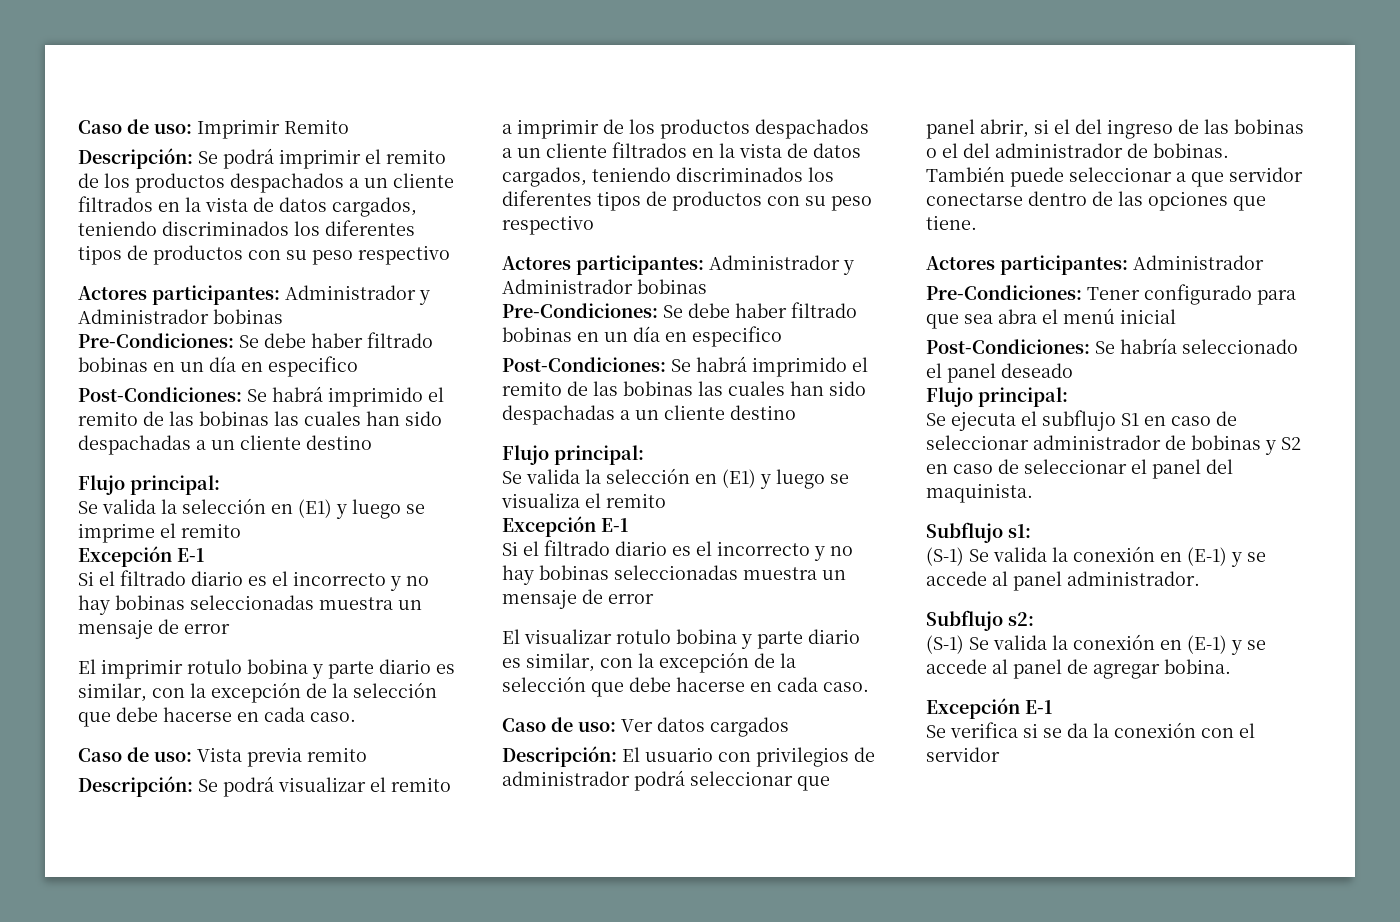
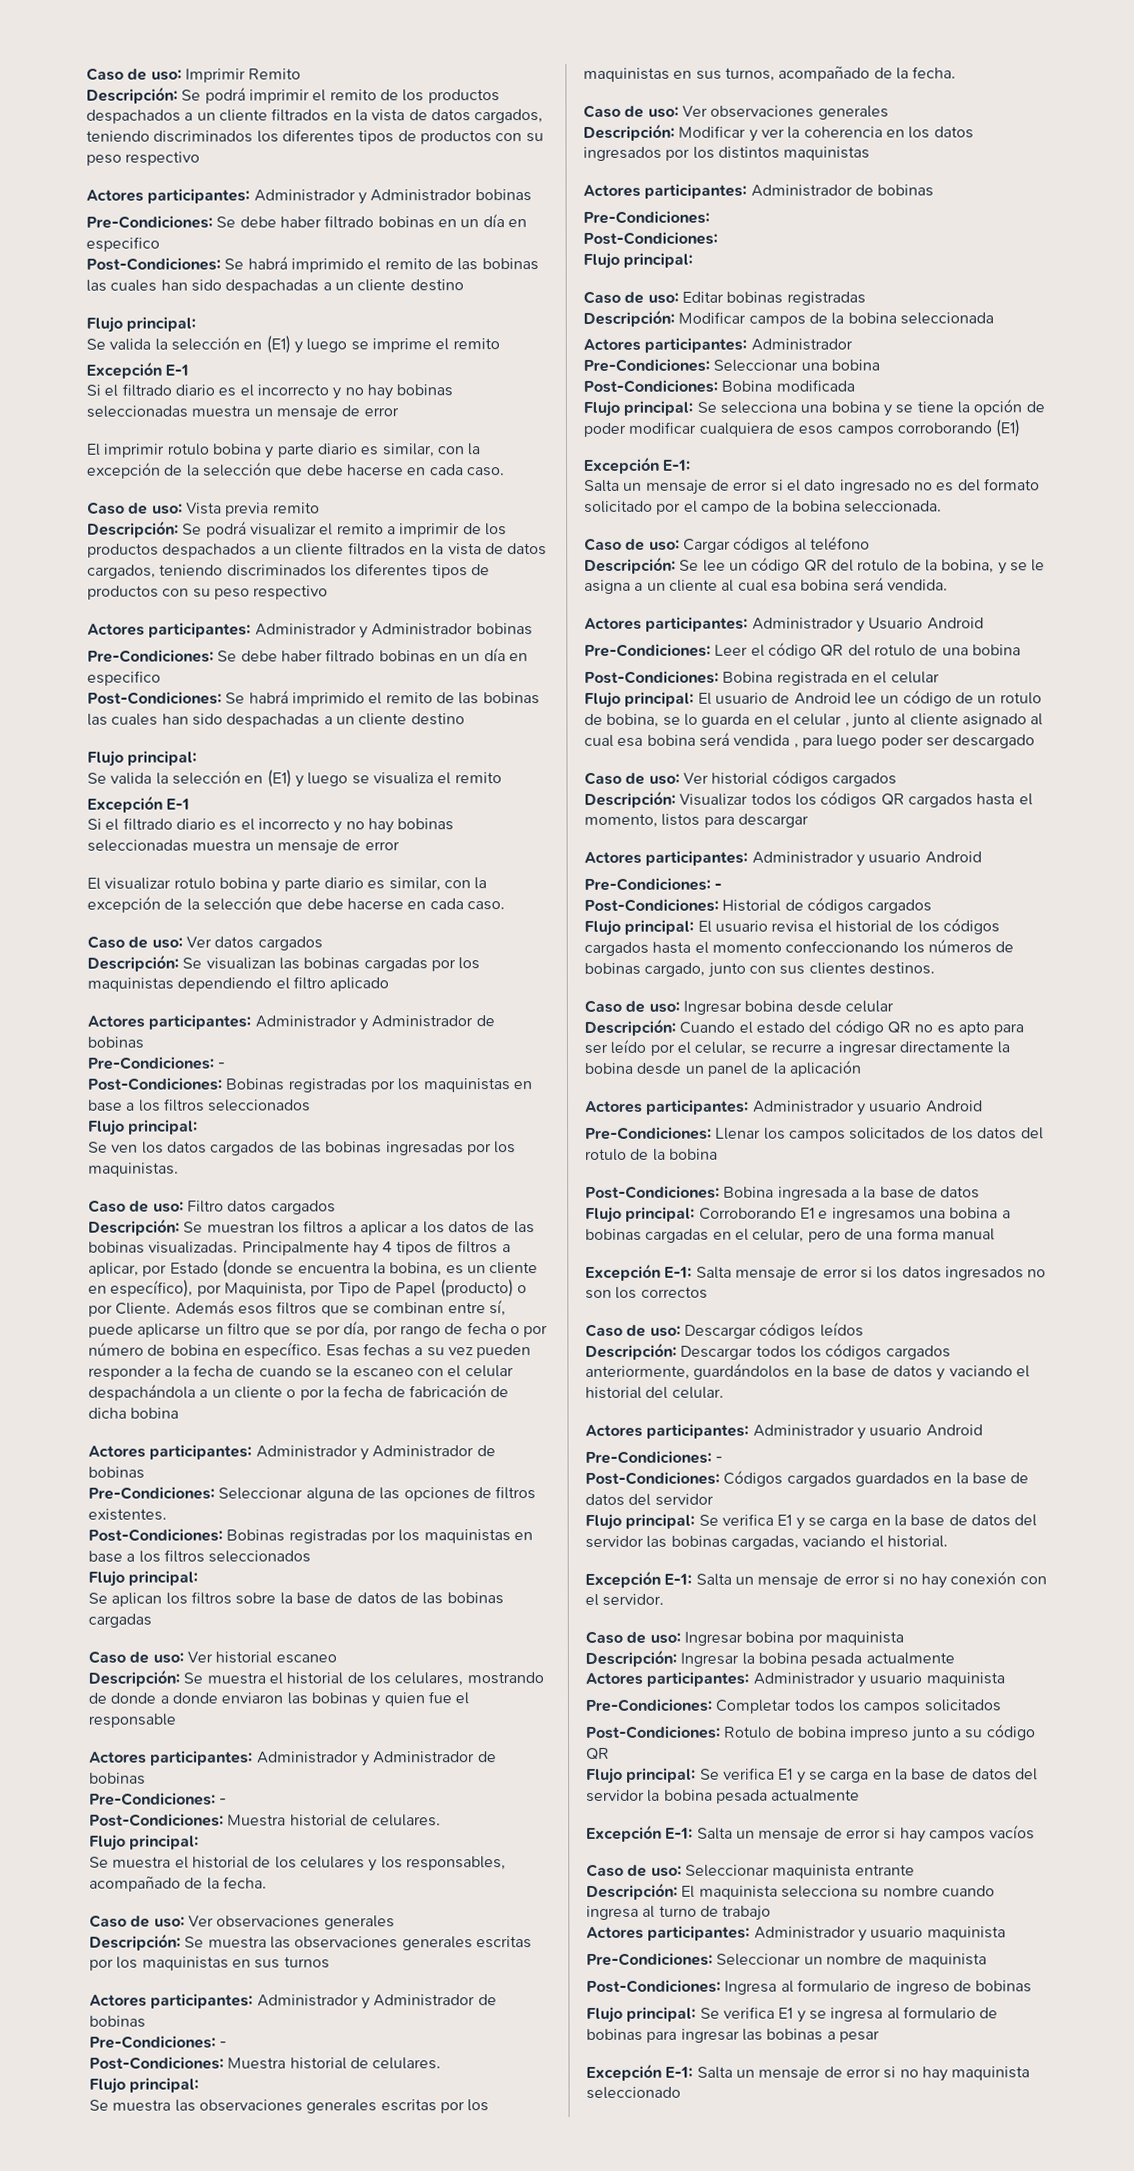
- Descripción: El usuario con privilegios de administrador podrá seleccionar que panel abrir, si el del ingreso de las bobinas o el del administrador de bobinas. También puede seleccionar a que servidor conectarse dentro de las opciones que tiene.
+ Descripción: Se visualizan las bobinas cargadas por los maquinistas dependiendo el filtro aplicado
+ Actores participantes: Administrador y Administrador de bobinas
+ Pre-Condiciones: -
+ Post-Condiciones: Bobinas registradas por los maquinistas en base a los filtros seleccionados
+ Flujo principal:
+ Se ven los datos cargados de las bobinas ingresadas por los maquinistas.
+ Caso de uso: Filtro datos cargados
+ Descripción: Se muestran los filtros a aplicar a los datos de las bobinas visualizadas. Principalmente hay 4 tipos de filtros a aplicar, por Estado (donde se encuentra la bobina, es un cliente en específico), por Maquinista, por Tipo de Papel (producto) o por Cliente. Además esos filtros que se combinan entre sí, puede aplicarse un filtro que se por día, por rango de fecha o por número de bobina en específico. Esas fechas a su vez pueden responder a la fecha de cuando se la escaneo con el celular despachándola a un cliente o por la fecha de fabricación de dicha bobina
+ Actores participantes: Administrador y Administrador de bobinas
+ Pre-Condiciones: Seleccionar alguna de las opciones de filtros existentes.
+ Post-Condiciones: Bobinas registradas por los maquinistas en base a los filtros seleccionados
+ Flujo principal:
+ Se aplican los filtros sobre la base de datos de las bobinas cargadas
+ Caso de uso: Ver historial escaneo
+ Descripción: Se muestra el historial de los celulares, mostrando de donde a donde enviaron las bobinas y quien fue el responsable
+ Actores participantes: Administrador y Administrador de bobinas
+ Pre-Condiciones: -
+ Post-Condiciones: Muestra historial de celulares.
+ Flujo principal:
+ Se muestra el historial de los celulares y los responsables, acompañado de la fecha.
+ Caso de uso: Ver observaciones generales
+ Descripción: Se muestra las observaciones generales escritas por los maquinistas en sus turnos
+ Actores participantes: Administrador y Administrador de bobinas
+ Pre-Condiciones: -
+ Post-Condiciones: Muestra historial de celulares.
+ Flujo principal:
+ Se muestra las observaciones generales escritas por los maquinistas en sus turnos, acompañado de la fecha.
+ Caso de uso: Ver observaciones generales
+ Descripción: Modificar y ver la coherencia en los datos ingresados por los distintos maquinistas
+ Actores participantes: Administrador de bobinas
+ Pre-Condiciones:
+ Post-Condiciones:
+ Flujo principal:
+ Caso de uso: Editar bobinas registradas
+ Descripción: Modificar campos de la bobina seleccionada
  Actores participantes: Administrador
- Pre-Condiciones: Tener configurado para que sea abra el menú inicial
- Post-Condiciones: Se habría seleccionado el panel deseado
- Flujo principal:
- Se ejecuta el subflujo S1 en caso de seleccionar administrador de bobinas y S2 en caso de seleccionar el panel del maquinista.
- Subflujo s1:
- (S-1) Se valida la conexión en (E-1) y se accede al panel administrador.
- Subflujo s2:
- (S-1) Se valida la conexión en (E-1) y se accede al panel de agregar bobina.
- Excepción E-1
- Se verifica si se da la conexión con el servidor
+ Pre-Condiciones: Seleccionar una bobina
+ Post-Condiciones: Bobina modificada
+ Flujo principal: Se selecciona una bobina y se tiene la opción de poder modificar cualquiera de esos campos corroborando (E1)
+ Excepción E-1:
+ Salta un mensaje de error si el dato ingresado no es del formato solicitado por el campo de la bobina seleccionada.
+ Caso de uso: Cargar códigos al teléfono
+ Descripción: Se lee un código QR del rotulo de la bobina, y se le asigna a un cliente al cual esa bobina será vendida.
+ Actores participantes: Administrador y Usuario Android
+ Pre-Condiciones: Leer el código QR del rotulo de una bobina
+ Post-Condiciones: Bobina registrada en el celular
+ Flujo principal: El usuario de Android lee un código de un rotulo de bobina, se lo guarda en el celular , junto al cliente asignado al cual esa bobina será vendida , para luego poder ser descargado
+ Caso de uso: Ver historial códigos cargados
+ Descripción: Visualizar todos los códigos QR cargados hasta el momento, listos para descargar
+ Actores participantes: Administrador y usuario Android
+ Pre-Condiciones: -
+ Post-Condiciones: Historial de códigos cargados
+ Flujo principal: El usuario revisa el historial de los códigos cargados hasta el momento confeccionando los números de bobinas cargado, junto con sus clientes destinos.
+ Caso de uso: Ingresar bobina desde celular
+ Descripción: Cuando el estado del código QR no es apto para ser leído por el celular, se recurre a ingresar directamente la bobina desde un panel de la aplicación
+ Actores participantes: Administrador y usuario Android
+ Pre-Condiciones: Llenar los campos solicitados de los datos del rotulo de la bobina
+ Post-Condiciones: Bobina ingresada a la base de datos
+ Flujo principal: Corroborando E1 e ingresamos una bobina a bobinas cargadas en el celular, pero de una forma manual
+ Excepción E-1: Salta mensaje de error si los datos ingresados no son los correctos
+ Caso de uso: Descargar códigos leídos
+ Descripción: Descargar todos los códigos cargados anteriormente, guardándolos en la base de datos y vaciando el historial del celular.
+ Actores participantes: Administrador y usuario Android
+ Pre-Condiciones: -
+ Post-Condiciones: Códigos cargados guardados en la base de datos del servidor
+ Flujo principal: Se verifica E1 y se carga en la base de datos del servidor las bobinas cargadas, vaciando el historial.
+ Excepción E-1: Salta un mensaje de error si no hay conexión con el servidor.
+ Caso de uso: Ingresar bobina por maquinista
+ Descripción: Ingresar la bobina pesada actualmente
+ Actores participantes: Administrador y usuario maquinista
+ Pre-Condiciones: Completar todos los campos solicitados
+ Post-Condiciones: Rotulo de bobina impreso junto a su código QR
+ Flujo principal: Se verifica E1 y se carga en la base de datos del servidor la bobina pesada actualmente
+ Excepción E-1: Salta un mensaje de error si hay campos vacíos
+ Caso de uso: Seleccionar maquinista entrante
+ Descripción: El maquinista selecciona su nombre cuando ingresa al turno de trabajo
+ Actores participantes: Administrador y usuario maquinista
+ Pre-Condiciones: Seleccionar un nombre de maquinista
+ Post-Condiciones: Ingresa al formulario de ingreso de bobinas
+ Flujo principal: Se verifica E1 y se ingresa al formulario de bobinas para ingresar las bobinas a pesar
+ Excepción E-1: Salta un mensaje de error si no hay maquinista seleccionado

